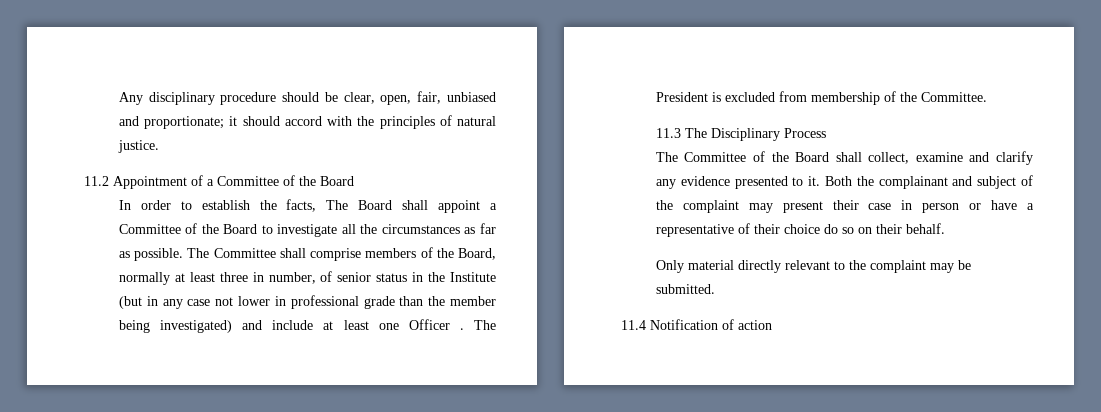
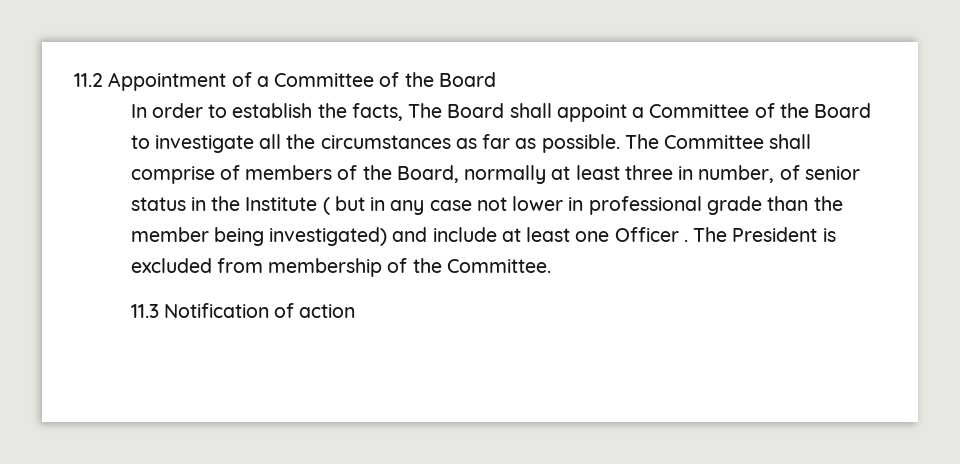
- Any disciplinary procedure should be clear, open, fair, unbiased and proportionate; it should accord with the principles of natural justice.
- The Committee shall comprise members of the Board, normally at least three in number, of senior status in the Institute (but in any case not lower in professional grade than the member being investigated) and include at least one Officer .
+ The Committee shall comprise of members of the Board, normally at least three in number, of senior status in the Institute ( but in any case not lower in professional grade than the member being investigated) and include at least one Officer .
- 11.3 The Disciplinary Process
- The Committee of the Board shall collect, examine and clarify any evidence presented to it. Both the complainant and subject of the complaint may present their case in person or have a representative of their choice do so on their behalf.
- Only material directly relevant to the complaint may be submitted.
- 11.4 Notification of action
+ 11.3 Notification of action

